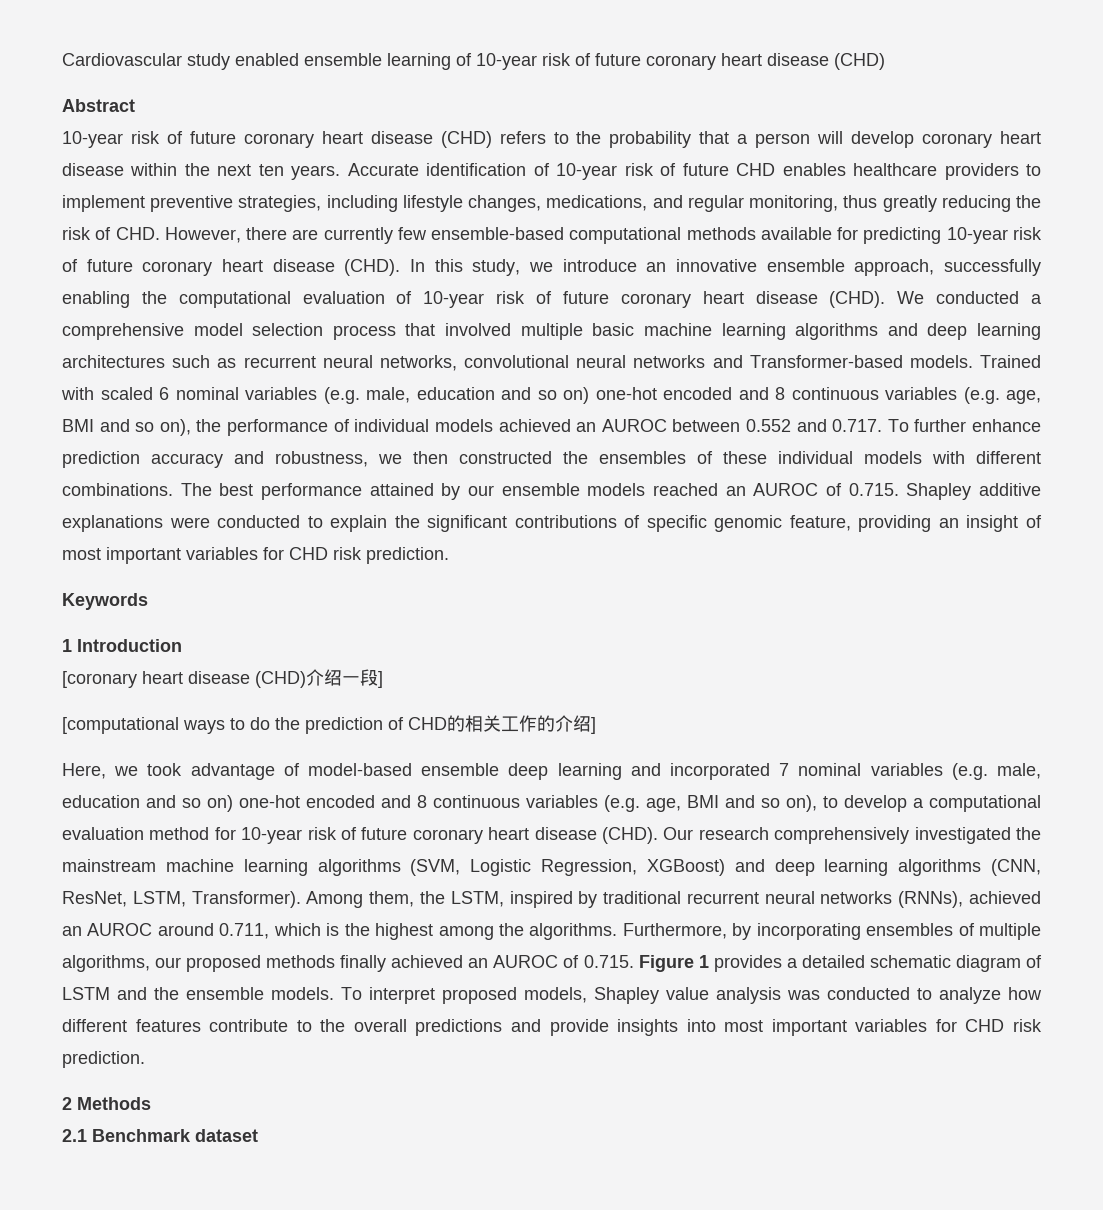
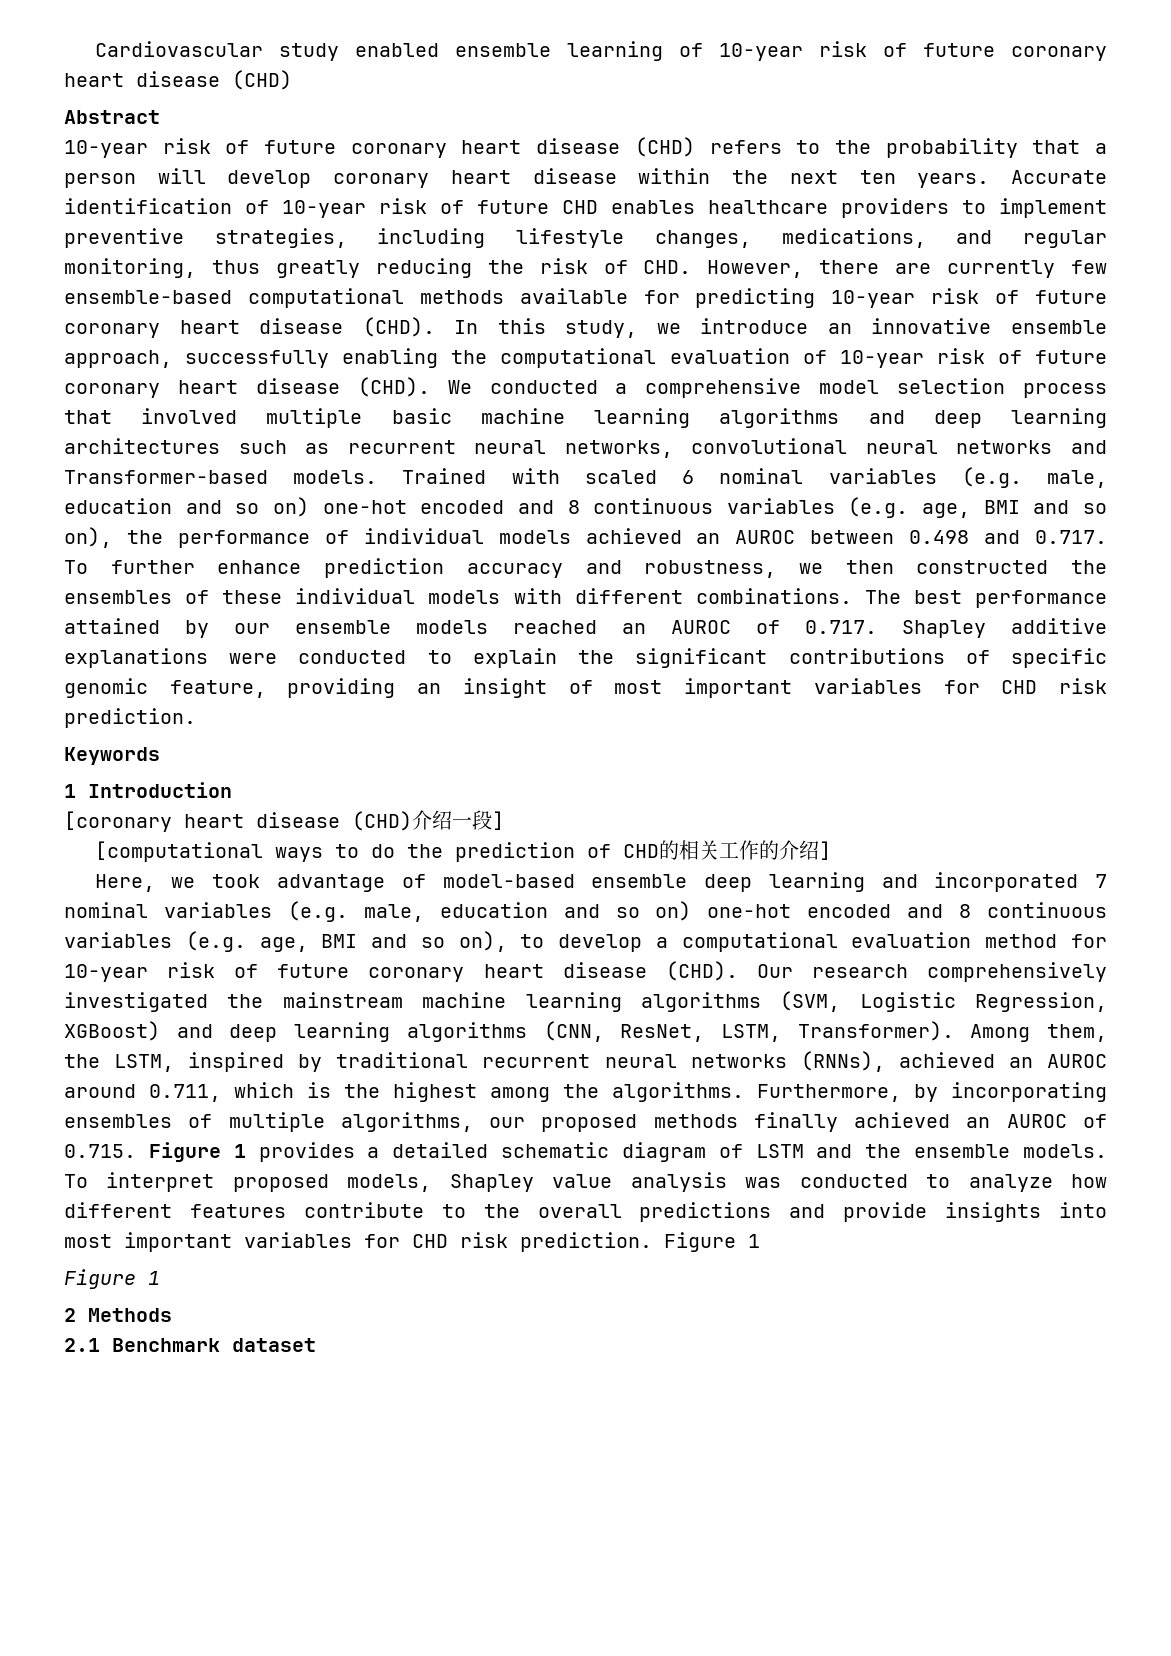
- Trained with scaled 6 nominal variables (e.g. male, education and so on) one-hot encoded and 8 continuous variables (e.g. age, BMI and so on), the performance of individual models achieved an AUROC between 0.552 and 0.717. To further enhance prediction accuracy and robustness, we then constructed the ensembles of these individual models with different combinations.
+ Trained with scaled 6 nominal variables (e.g. male, education and so on) one-hot encoded and 8 continuous variables (e.g. age, BMI and so on), the performance of individual models achieved an AUROC between 0.498 and 0.717. To further enhance prediction accuracy and robustness, we then constructed the ensembles of these individual models with different combinations.
- The best performance attained by our ensemble models reached an AUROC of 0.715. Shapley additive explanations were conducted to explain the significant contributions of specific genomic feature, providing an insight of most important variables for CHD risk prediction.
+ The best performance attained by our ensemble models reached an AUROC of 0.717. Shapley additive explanations were conducted to explain the significant contributions of specific genomic feature, providing an insight of most important variables for CHD risk prediction.
- To interpret proposed models, Shapley value analysis was conducted to analyze how different features contribute to the overall predictions and provide insights into most important variables for CHD risk prediction.
+ To interpret proposed models, Shapley value analysis was conducted to analyze how different features contribute to the overall predictions and provide insights into most important variables for CHD risk prediction. Figure 1
+ Figure 1

